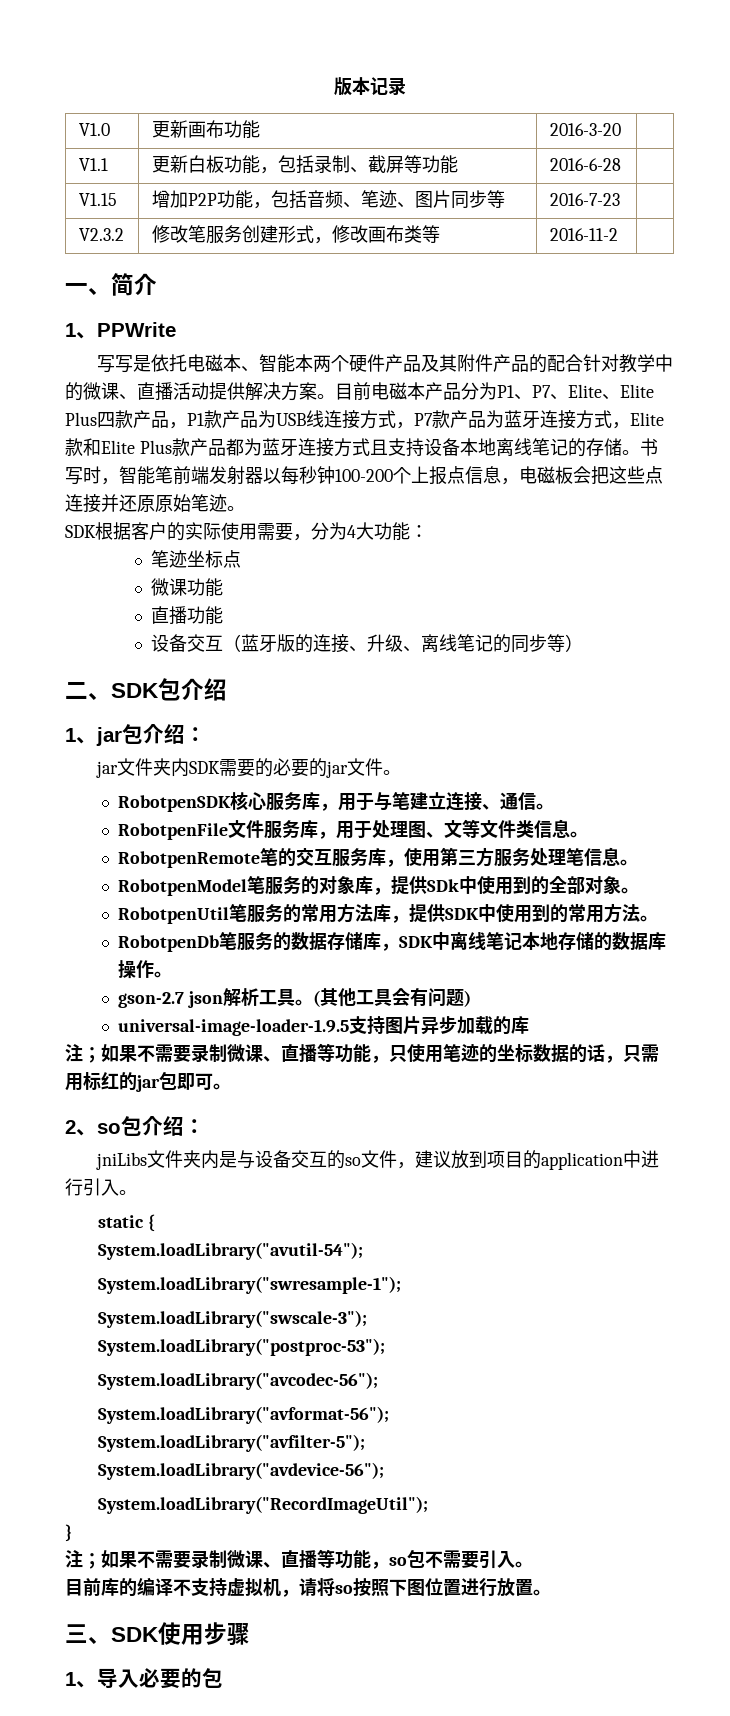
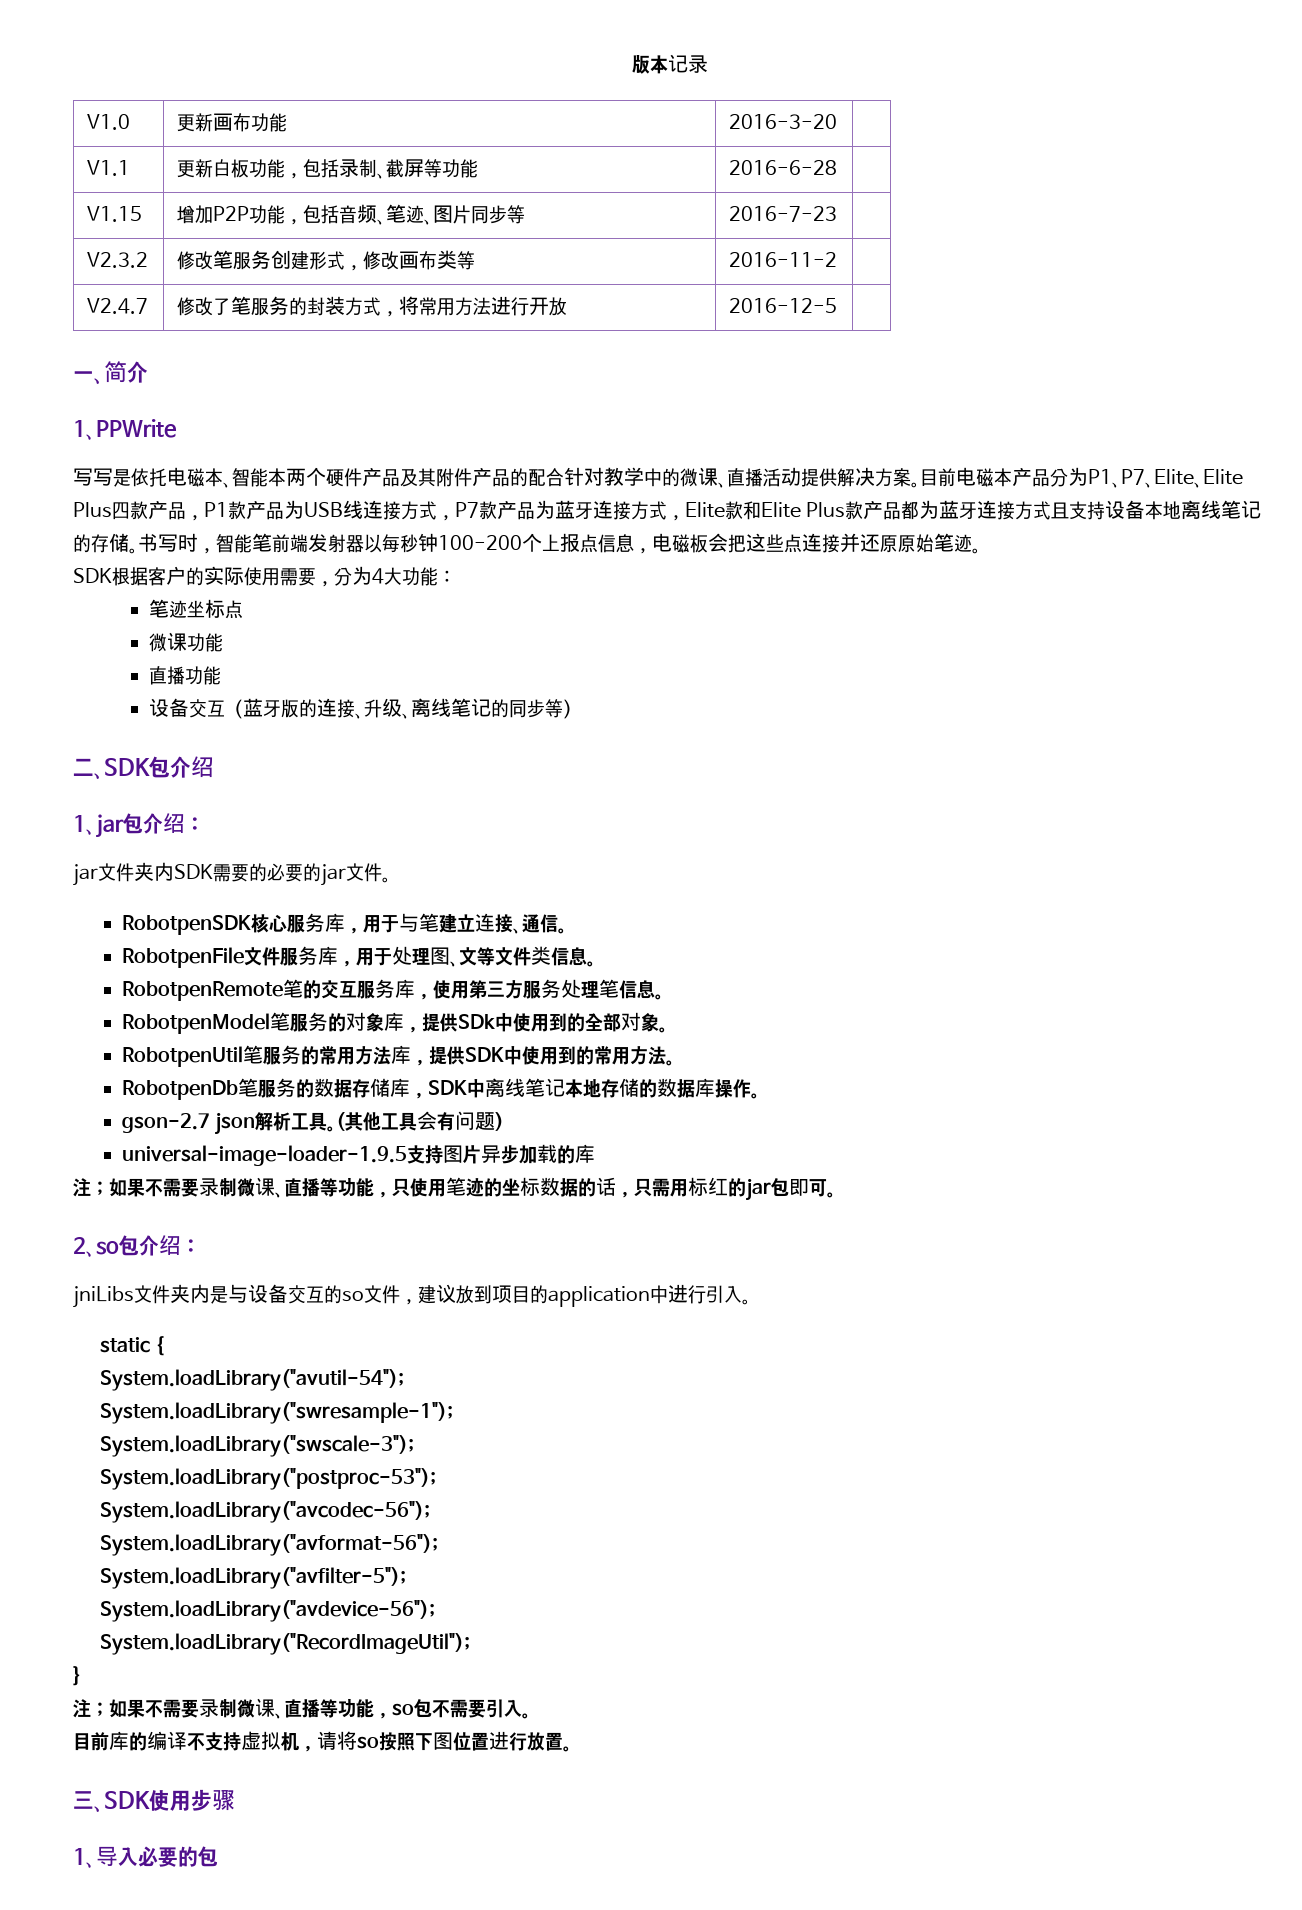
+ V2.4.7 | 修改了笔服务的封装方式，将常用方法进行开放 | 2016-12-5 |

